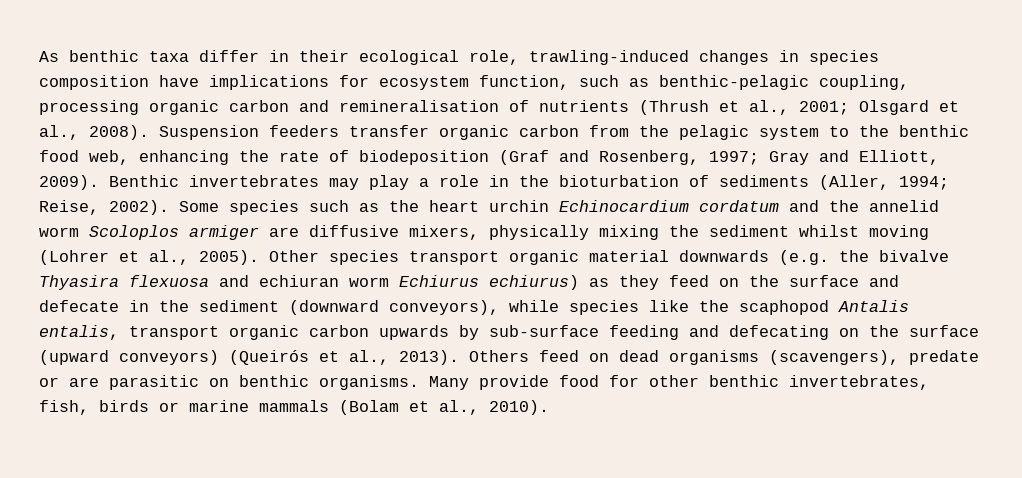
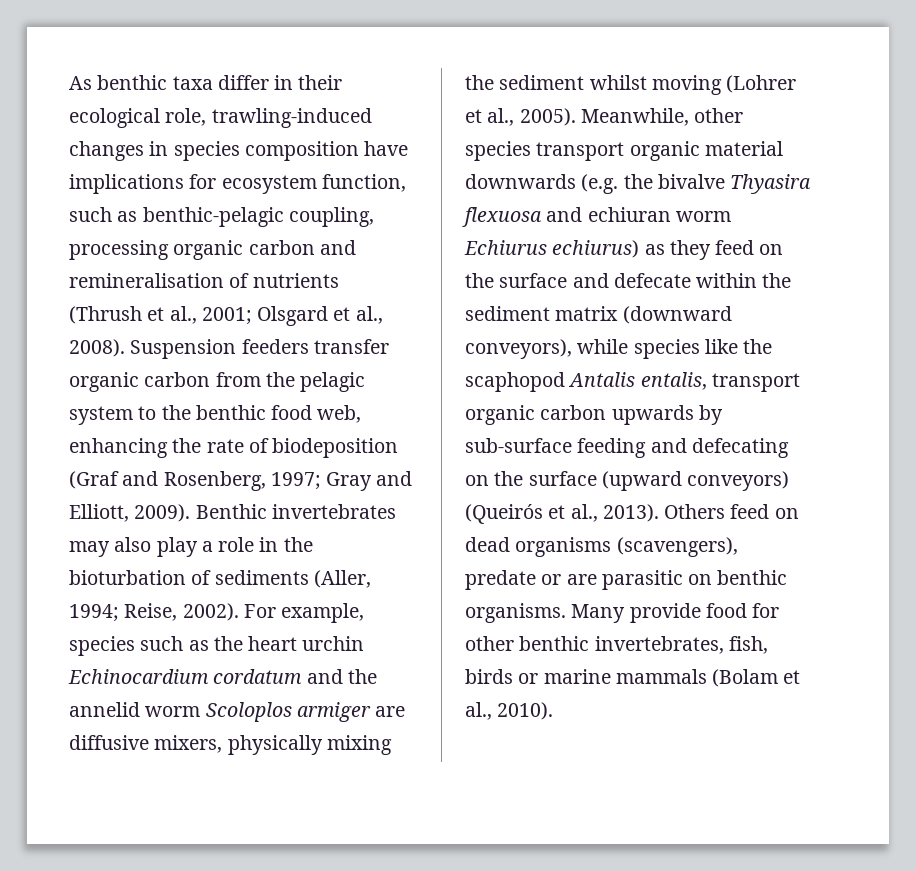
- Benthic invertebrates may play a role in the bioturbation of sediments (Aller, 1994; Reise, 2002).
+ Benthic invertebrates may also play a role in the bioturbation of sediments (Aller, 1994; Reise, 2002).
- Some species such as the heart urchin Echinocardium cordatum and the annelid worm Scoloplos armiger are diffusive mixers, physically mixing the sediment whilst moving (Lohrer et al., 2005).
+ For example, species such as the heart urchin Echinocardium cordatum and the annelid worm Scoloplos armiger are diffusive mixers, physically mixing the sediment whilst moving (Lohrer et al., 2005).
- Other species transport organic material downwards (e.g. the bivalve Thyasira flexuosa and echiuran worm Echiurus echiurus) as they feed on the surface and defecate in the sediment (downward conveyors), while species like the scaphopod Antalis entalis, transport organic carbon upwards by sub-surface feeding and defecating on the surface (upward conveyors) (Queirós et al., 2013).
+ Meanwhile, other species transport organic material downwards (e.g. the bivalve Thyasira flexuosa and echiuran worm Echiurus echiurus) as they feed on the surface and defecate within the sediment matrix (downward conveyors), while species like the scaphopod Antalis entalis, transport organic carbon upwards by sub-surface feeding and defecating on the surface (upward conveyors) (Queirós et al., 2013).

